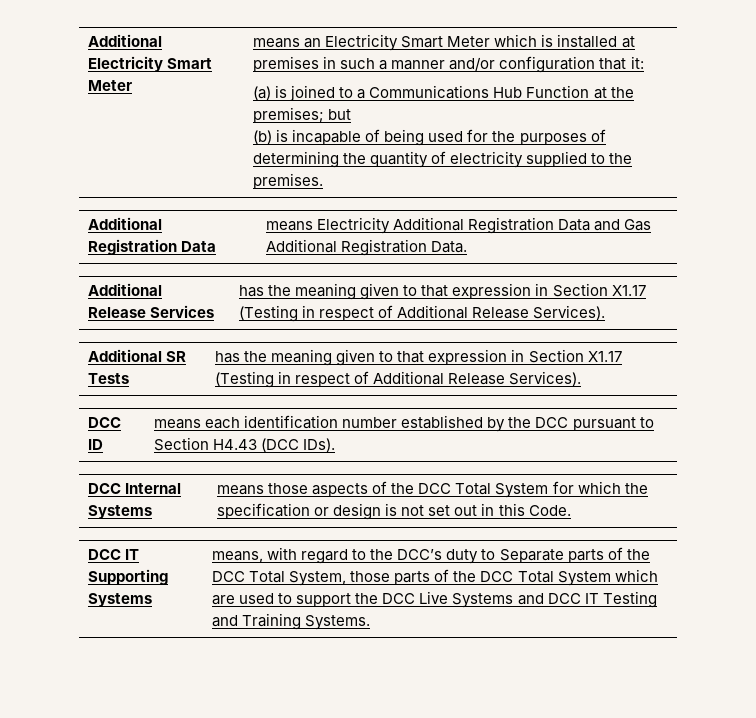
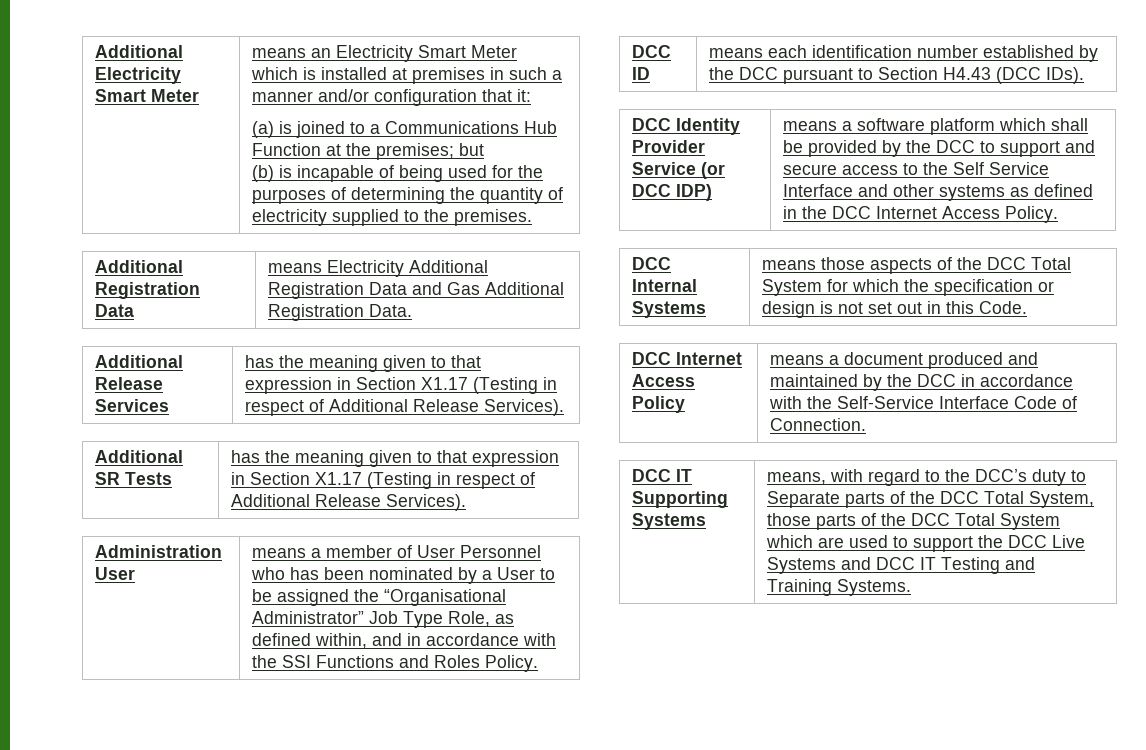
+ Administration User | means a member of User Personnel who has been nominated by a User to be assigned the “Organisational Administrator” Job Type Role, as defined within, and in accordance with the SSI Functions and Roles Policy.
+ DCC Identity Provider Service (or DCC IDP) | means a software platform which shall be provided by the DCC to support and secure access to the Self Service Interface and other systems as defined in the DCC Internet Access Policy.
+ DCC Internet Access Policy | means a document produced and maintained by the DCC in accordance with the Self-Service Interface Code of Connection.

